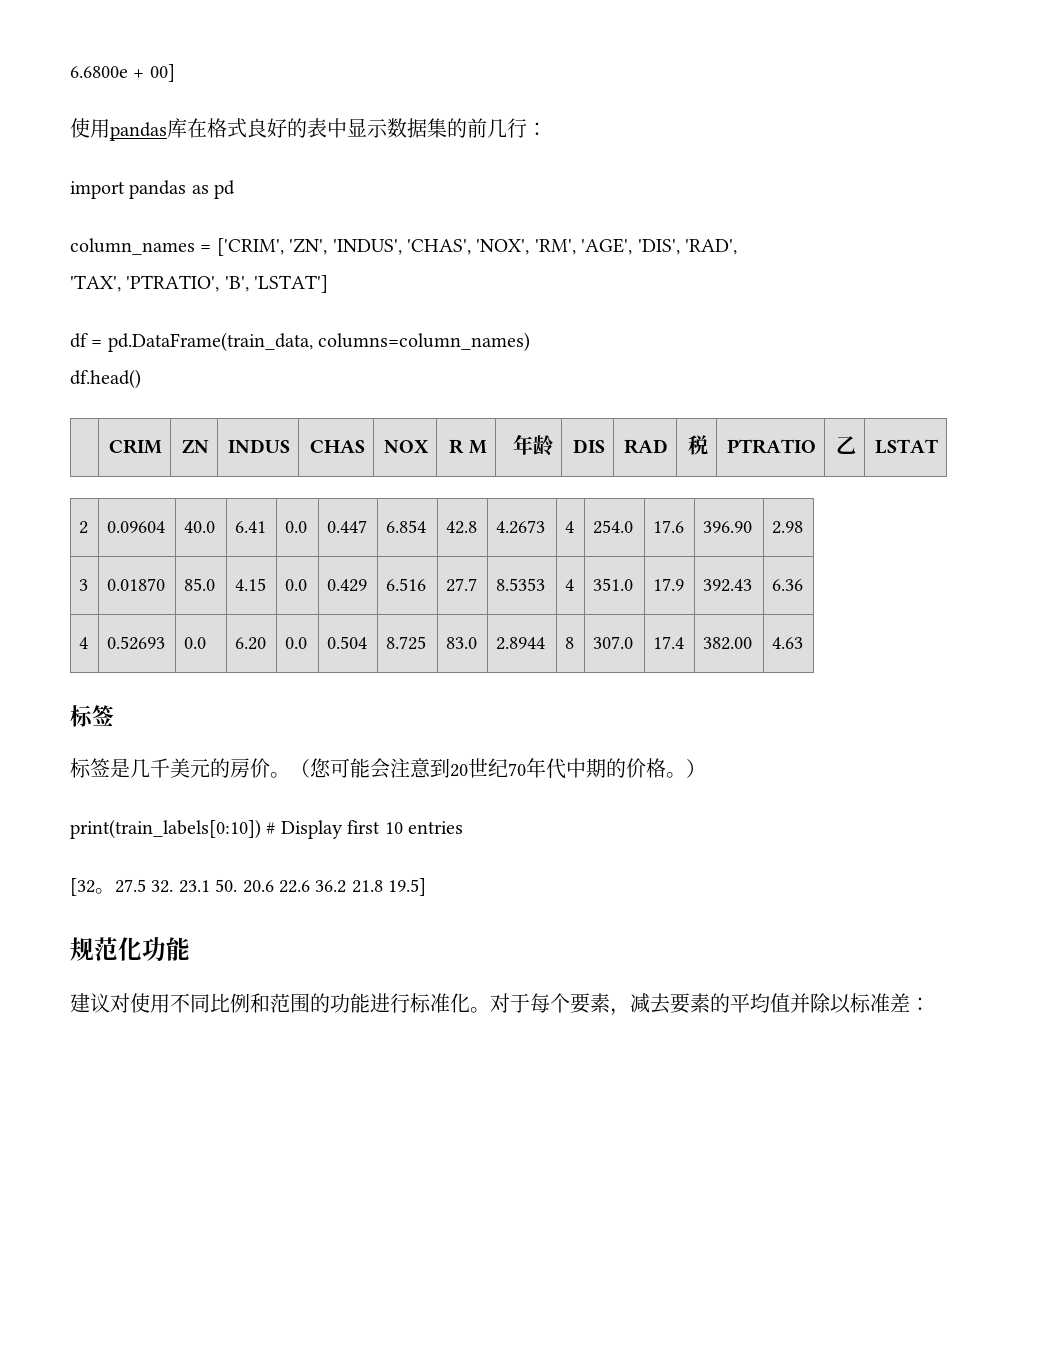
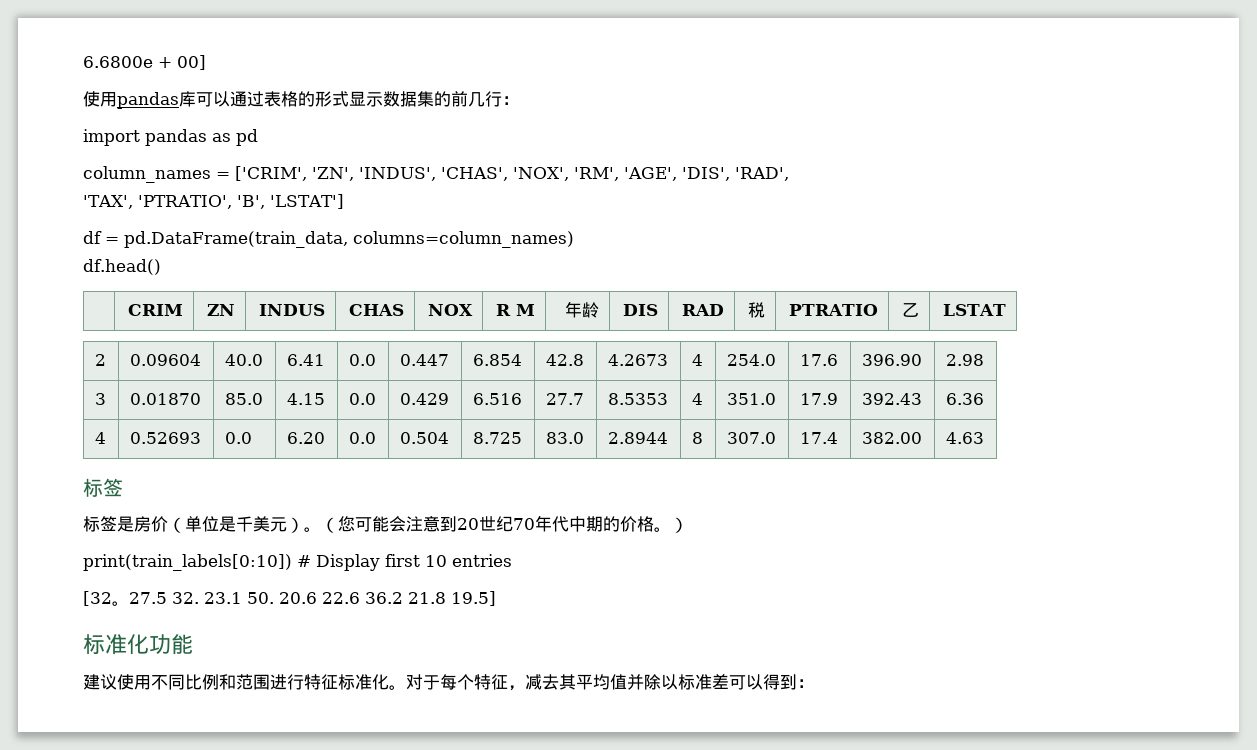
- 使用pandas库在格式良好的表中显示数据集的前几行：
+ 使用pandas库可以通过表格的形式显示数据集的前几行：
- 标签是几千美元的房价。
+ 标签是房价（单位是千美元）。
- 规范化功能
+ 标准化功能
- 建议对使用不同比例和范围的功能进行标准化。
+ 建议使用不同比例和范围进行特征标准化。
- 对于每个要素，减去要素的平均值并除以标准差：
+ 对于每个特征，减去其平均值并除以标准差可以得到：

